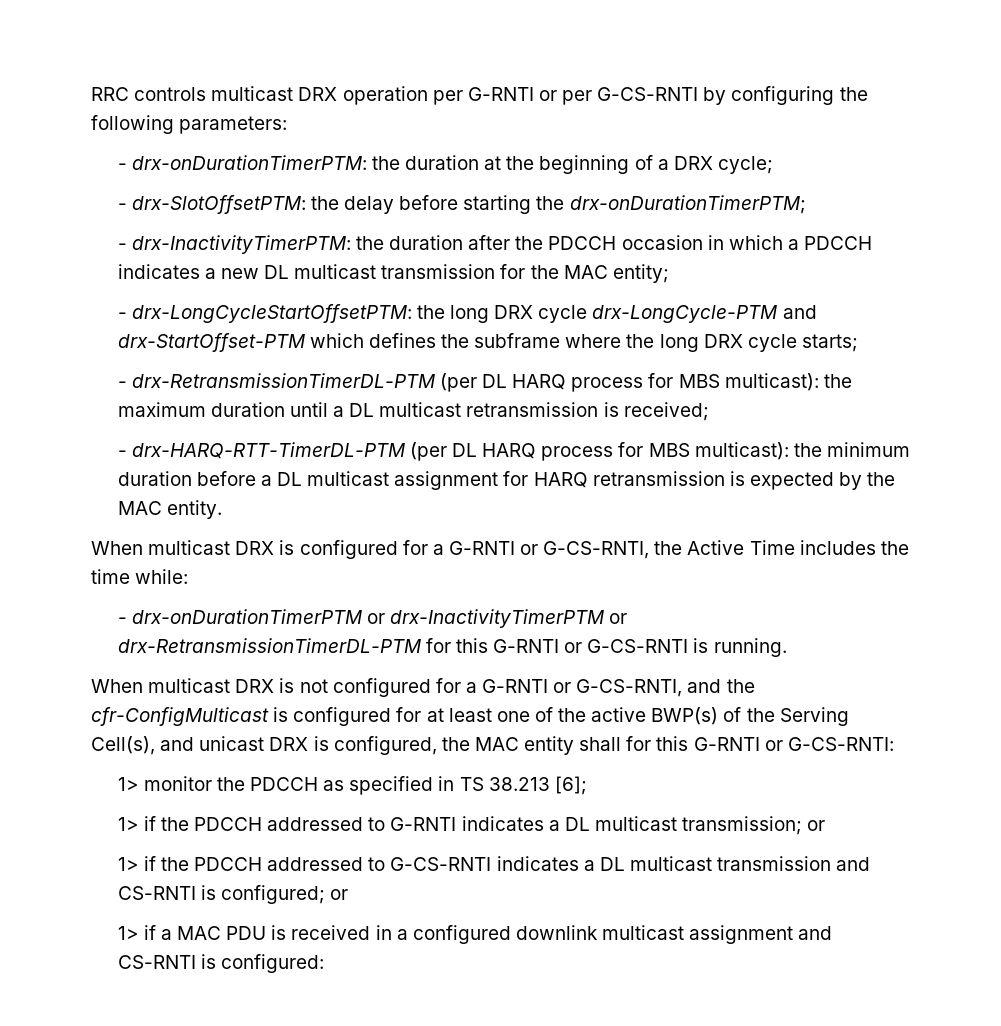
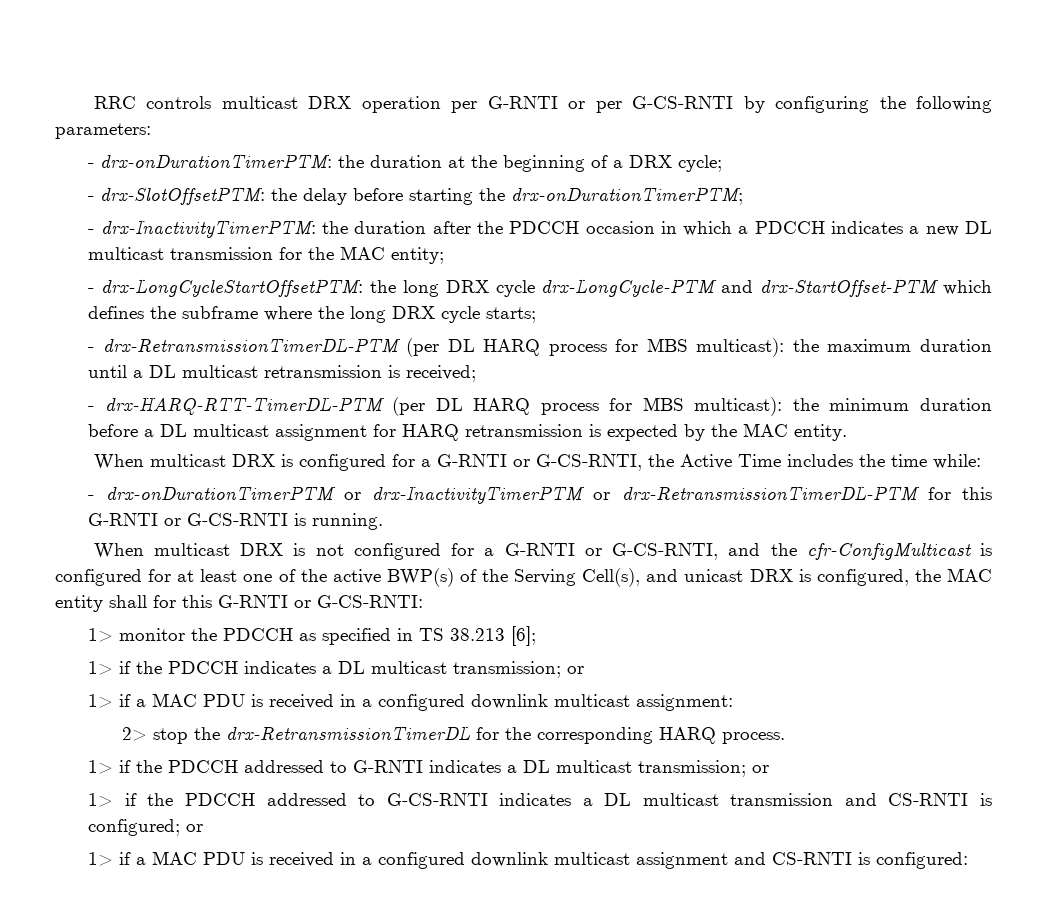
+ 1> if the PDCCH indicates a DL multicast transmission; or
+ 1> if a MAC PDU is received in a configured downlink multicast assignment:
+ 2> stop the drx-RetransmissionTimerDL for the corresponding HARQ process.

